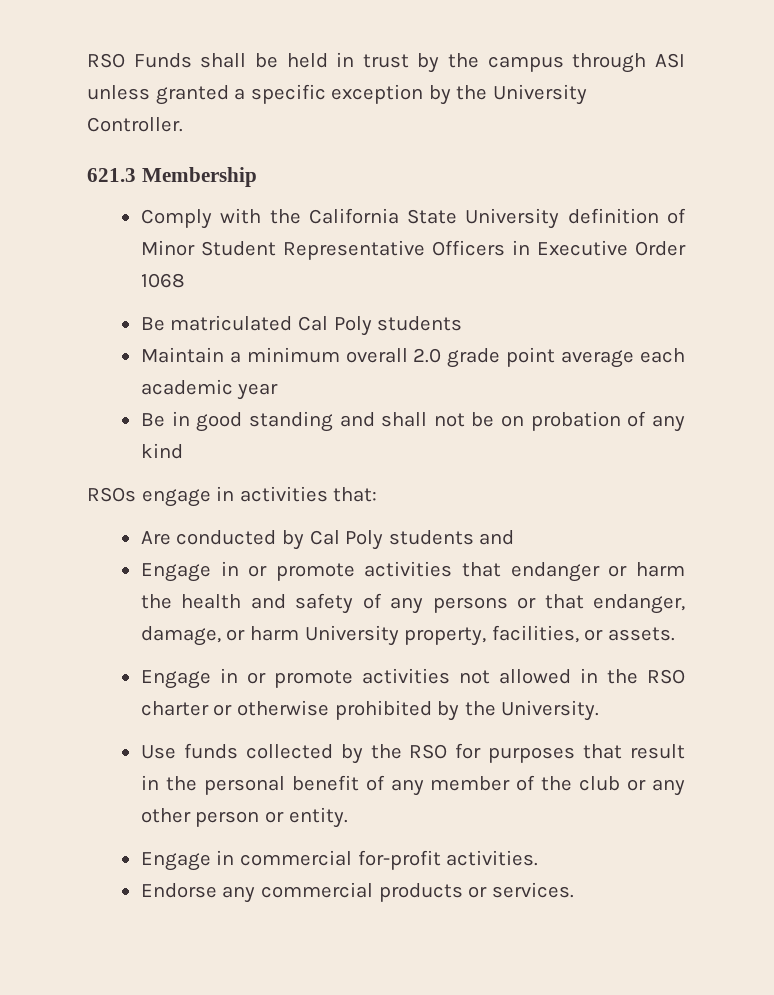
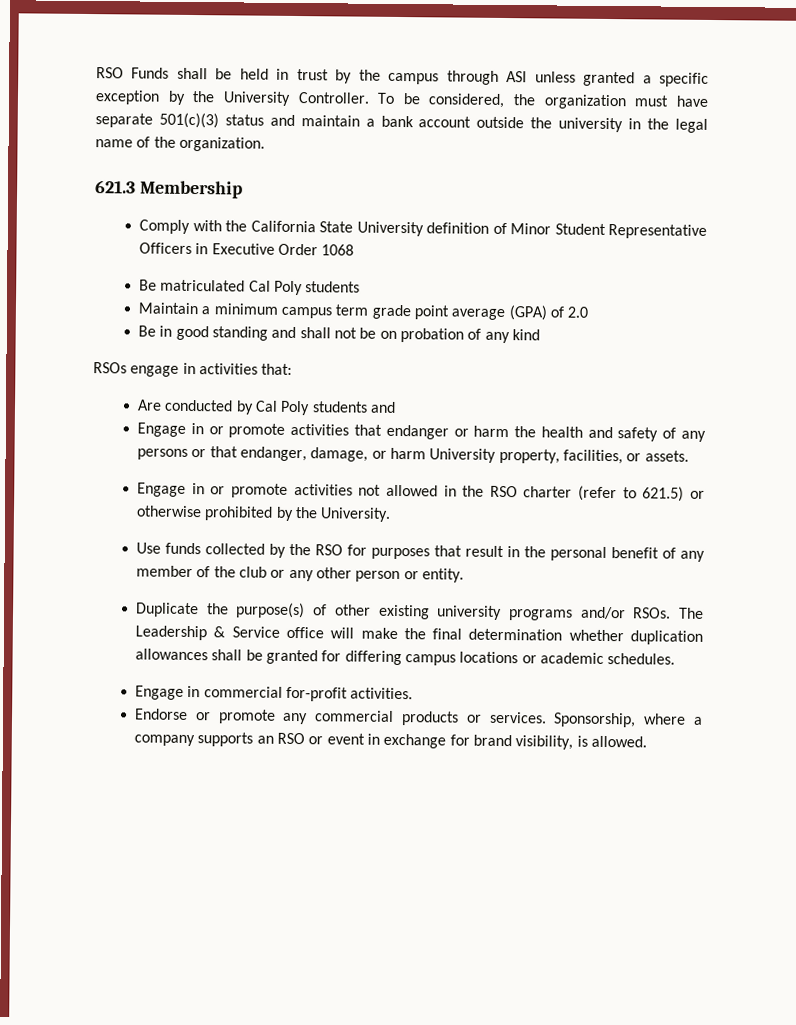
+ To be considered, the organization must have separate 501(c)(3) status and maintain a bank account outside the university in the legal name of the organization.
- Maintain a minimum overall 2.0 grade point average each academic year
+ Maintain a minimum campus term grade point average (GPA) of 2.0
- Engage in or promote activities not allowed in the RSO charter or otherwise prohibited by the University.
+ Engage in or promote activities not allowed in the RSO charter (refer to 621.5) or otherwise prohibited by the University.
+ Duplicate the purpose(s) of other existing university programs and/or RSOs. The Leadership & Service office will make the final determination whether duplication allowances shall be granted for differing campus locations or academic schedules.
- Endorse any commercial products or services.
+ Endorse or promote any commercial products or services.
+ Sponsorship, where a company supports an RSO or event in exchange for brand visibility, is allowed.

